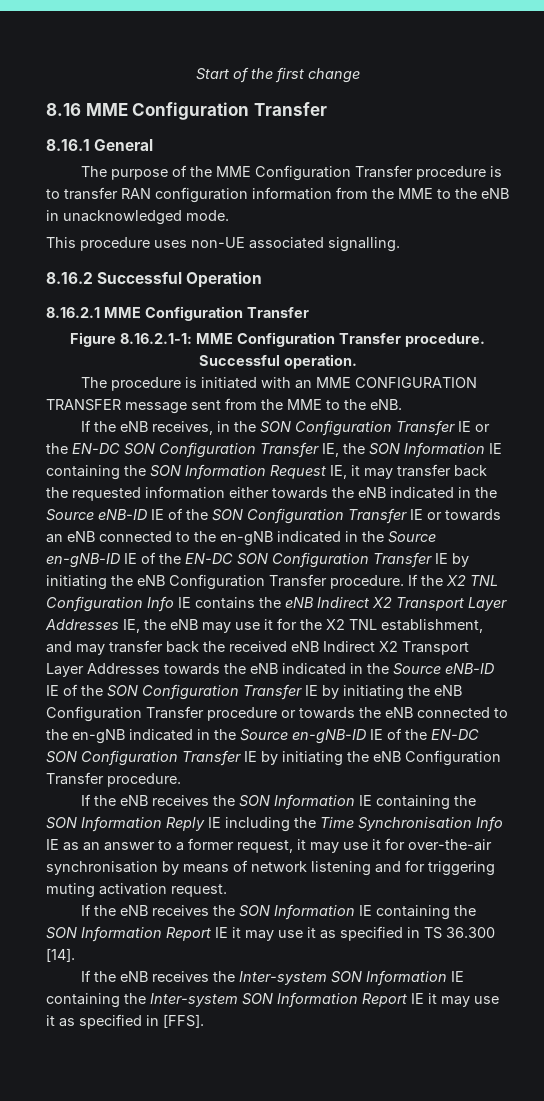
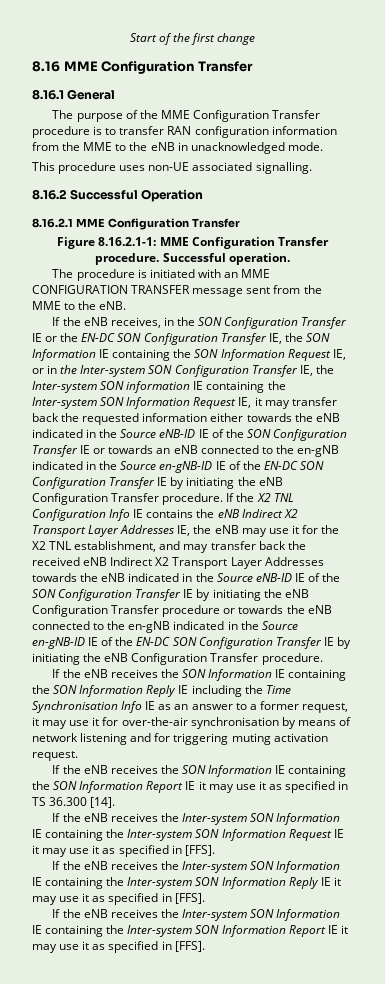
- If the eNB receives, in the SON Configuration Transfer IE or the EN-DC SON Configuration Transfer IE, the SON Information IE containing the SON Information Request IE, it may transfer back the requested information either towards the eNB indicated in the Source eNB-ID IE of the SON Configuration Transfer IE or towards an eNB connected to the en-gNB indicated in the Source en-gNB-ID IE of the EN-DC SON Configuration Transfer IE by initiating the eNB Configuration Transfer procedure.
+ If the eNB receives, in the SON Configuration Transfer IE or the EN-DC SON Configuration Transfer IE, the SON Information IE containing the SON Information Request IE, or in the Inter-system SON Configuration Transfer IE, the Inter-system SON information IE containing the Inter-system SON Information Request IE, it may transfer back the requested information either towards the eNB indicated in the Source eNB-ID IE of the SON Configuration Transfer IE or towards an eNB connected to the en-gNB indicated in the Source en-gNB-ID IE of the EN-DC SON Configuration Transfer IE by initiating the eNB Configuration Transfer procedure.
+ If the eNB receives the Inter-system SON Information IE containing the Inter-system SON Information Request IE it may use it as specified in [FFS].
+ If the eNB receives the Inter-system SON Information IE containing the Inter-system SON Information Reply IE it may use it as specified in [FFS].

